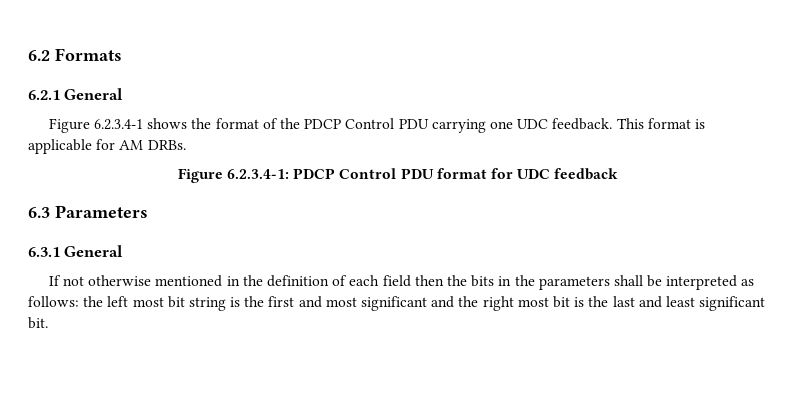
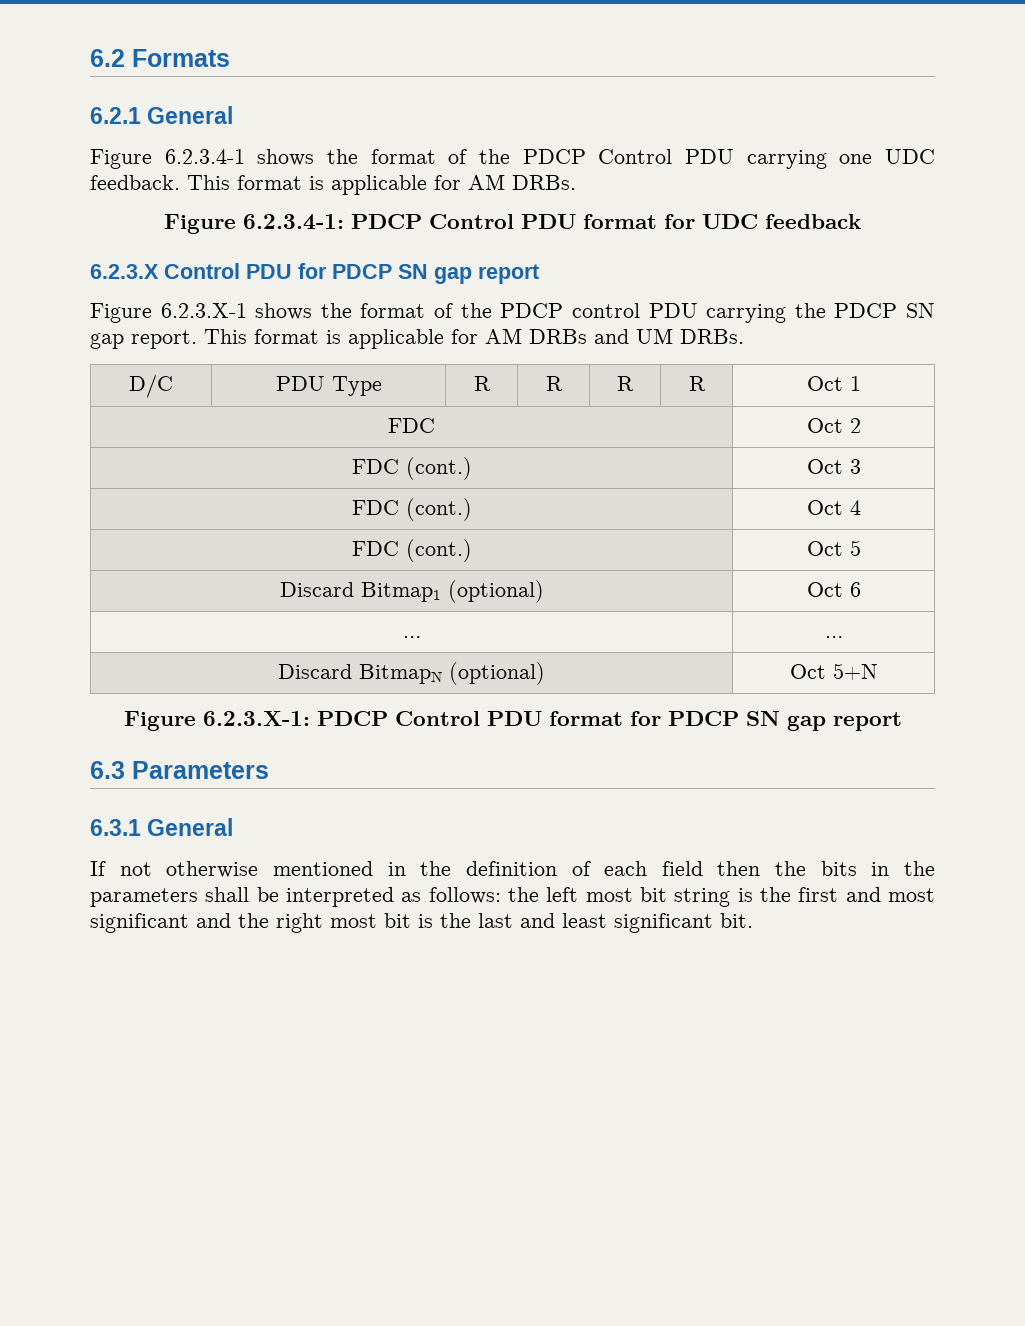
+ 6.2.3.X Control PDU for PDCP SN gap report
+ Figure 6.2.3.X-1 shows the format of the PDCP control PDU carrying the PDCP SN gap report. This format is applicable for AM DRBs and UM DRBs.
+ D/C | PDU Type | R | R | R | R | Oct 1
+ FDC | Oct 2
+ FDC (cont.) | Oct 3
+ FDC (cont.) | Oct 4
+ FDC (cont.) | Oct 5
+ Discard Bitmap1 (optional) | Oct 6
+ … | …
+ Discard BitmapN (optional) | Oct 5+N
+ Figure 6.2.3.X-1: PDCP Control PDU format for PDCP SN gap report

